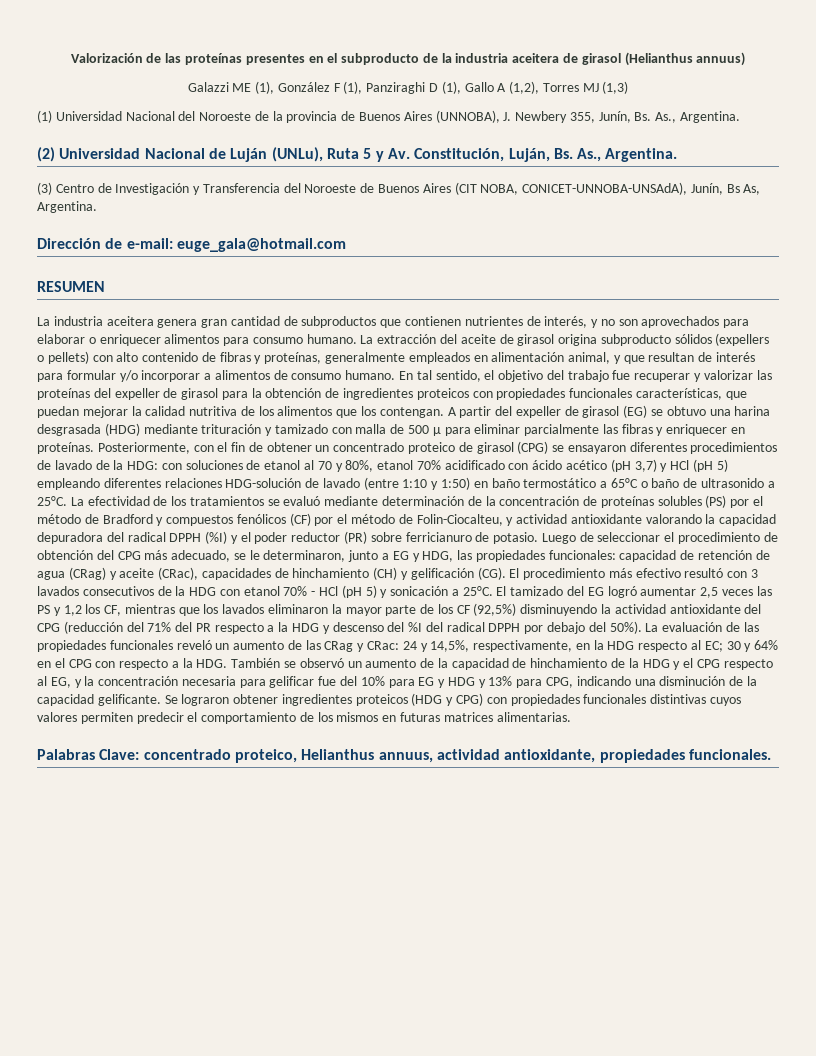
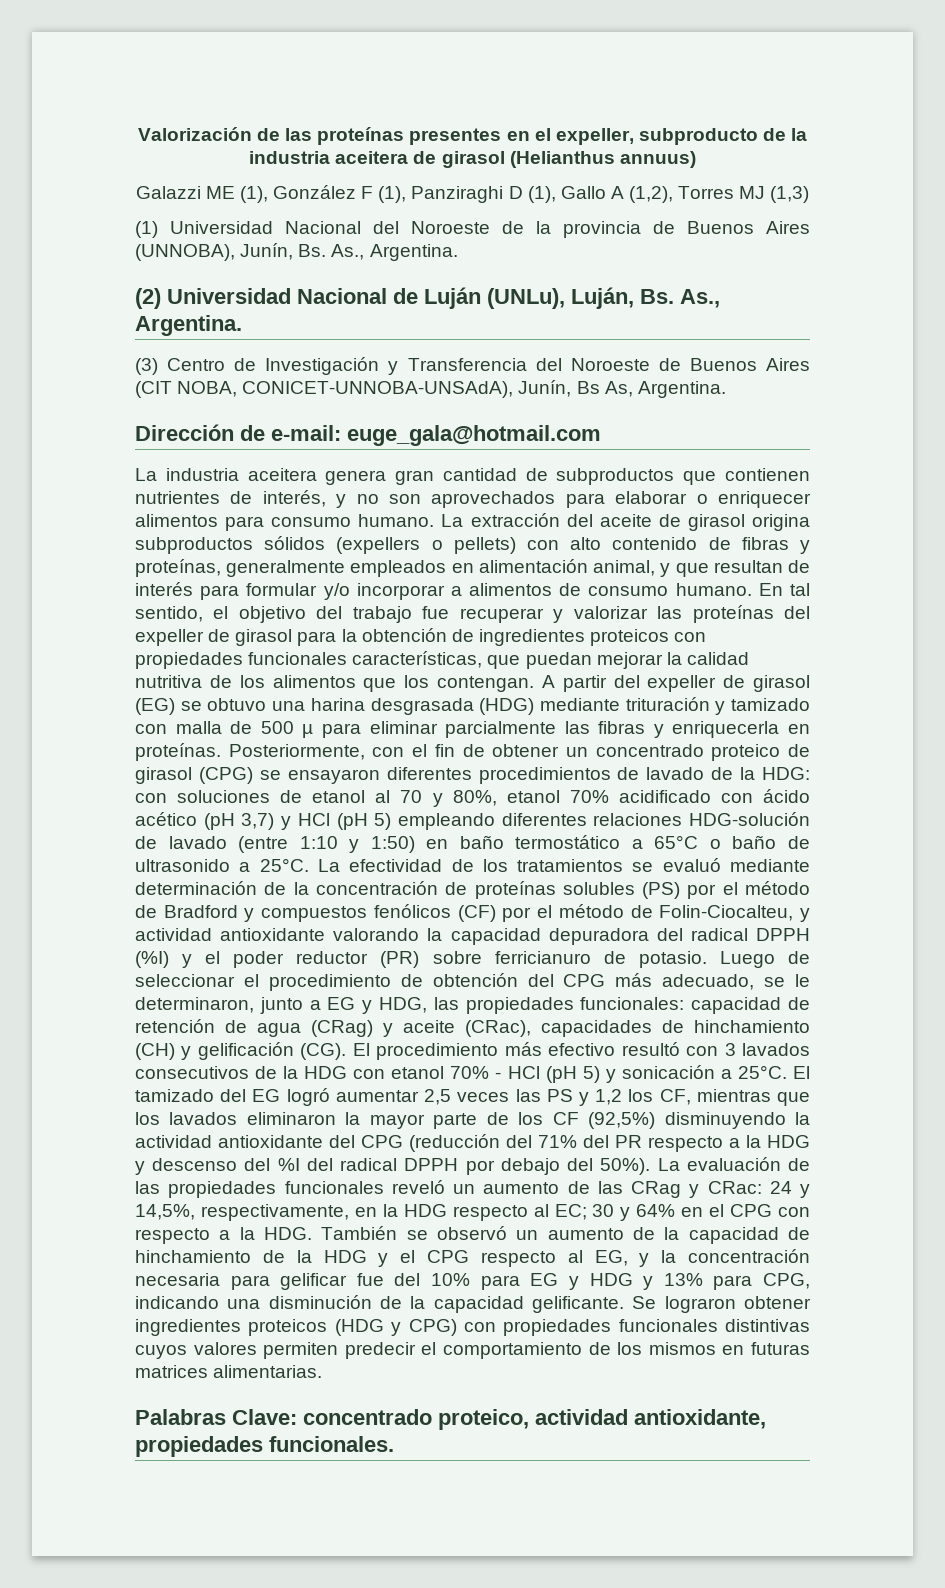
- Valorización de las proteínas presentes en el subproducto de la industria aceitera de girasol (Helianthus annuus)
+ Valorización de las proteínas presentes en el expeller, subproducto de la industria aceitera de girasol (Helianthus annuus)
- (1) Universidad Nacional del Noroeste de la provincia de Buenos Aires (UNNOBA), J. Newbery 355, Junín, Bs. As., Argentina.
+ (1) Universidad Nacional del Noroeste de la provincia de Buenos Aires (UNNOBA), Junín, Bs. As., Argentina.
- (2) Universidad Nacional de Luján (UNLu), Ruta 5 y Av. Constitución, Luján, Bs. As., Argentina.
+ (2) Universidad Nacional de Luján (UNLu), Luján, Bs. As., Argentina.
- RESUMEN
- La extracción del aceite de girasol origina subproducto sólidos (expellers o pellets) con alto contenido de fibras y proteínas, generalmente empleados en alimentación animal, y que resultan de interés para formular y/o incorporar a alimentos de consumo humano.
+ La extracción del aceite de girasol origina subproductos sólidos (expellers o pellets) con alto contenido de fibras y proteínas, generalmente empleados en alimentación animal, y que resultan de interés para formular y/o incorporar a alimentos de consumo humano.
- A partir del expeller de girasol (EG) se obtuvo una harina desgrasada (HDG) mediante trituración y tamizado con malla de 500 µ para eliminar parcialmente las fibras y enriquecer en proteínas.
+ A partir del expeller de girasol (EG) se obtuvo una harina desgrasada (HDG) mediante trituración y tamizado con malla de 500 µ para eliminar parcialmente las fibras y enriquecerla en proteínas.
- Palabras Clave: concentrado proteico, Helianthus annuus, actividad antioxidante, propiedades funcionales.
+ Palabras Clave: concentrado proteico, actividad antioxidante, propiedades funcionales.

